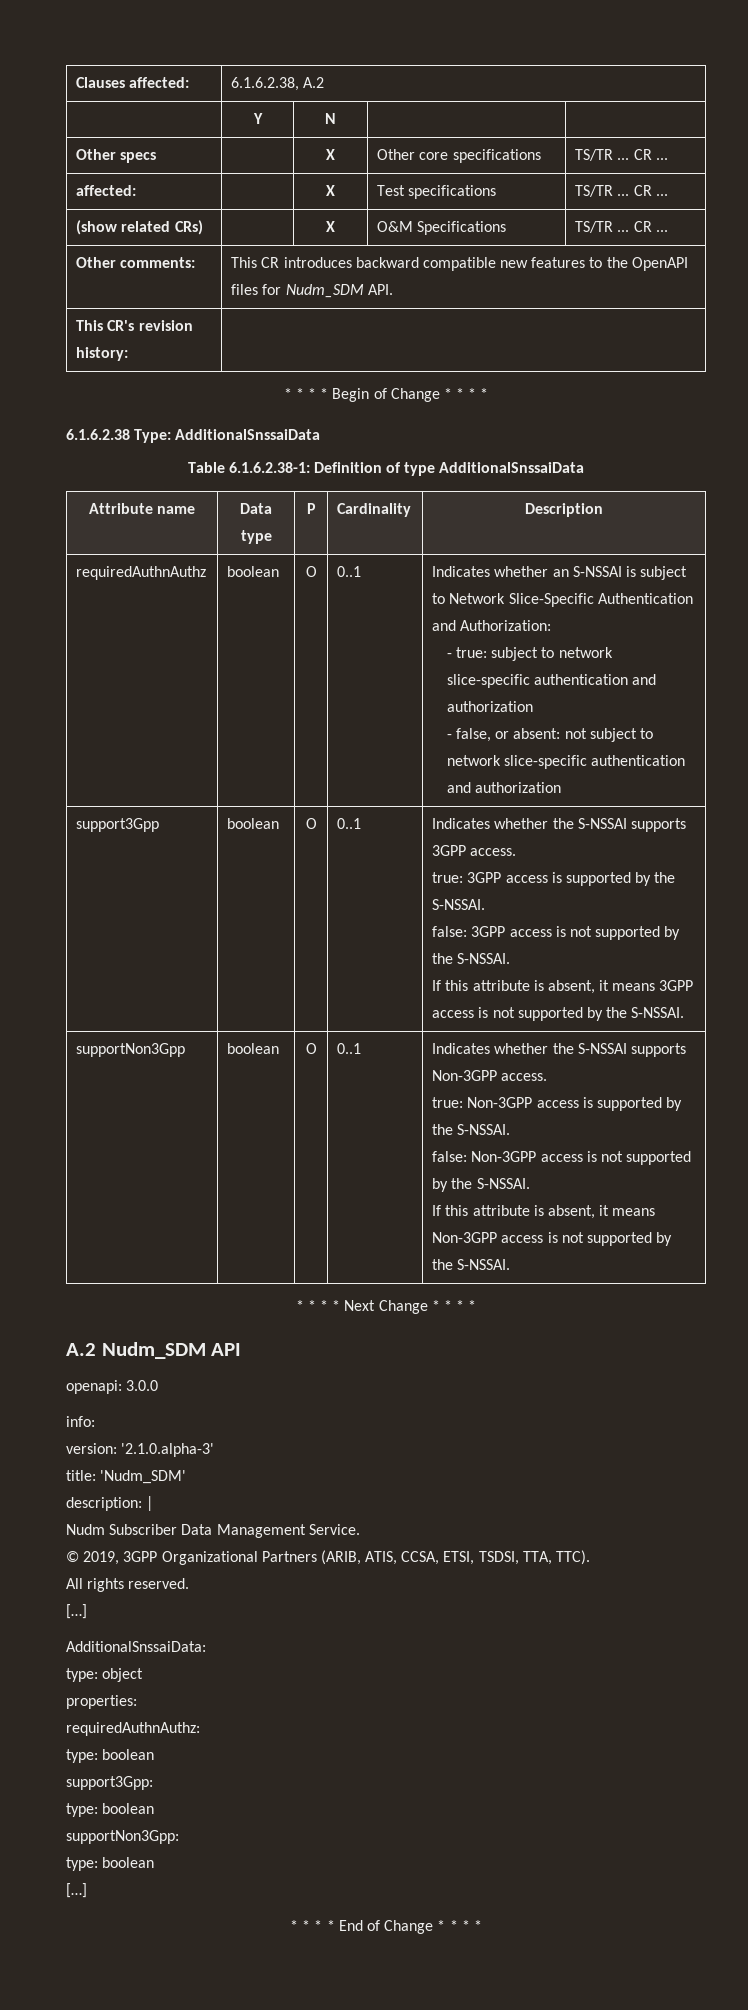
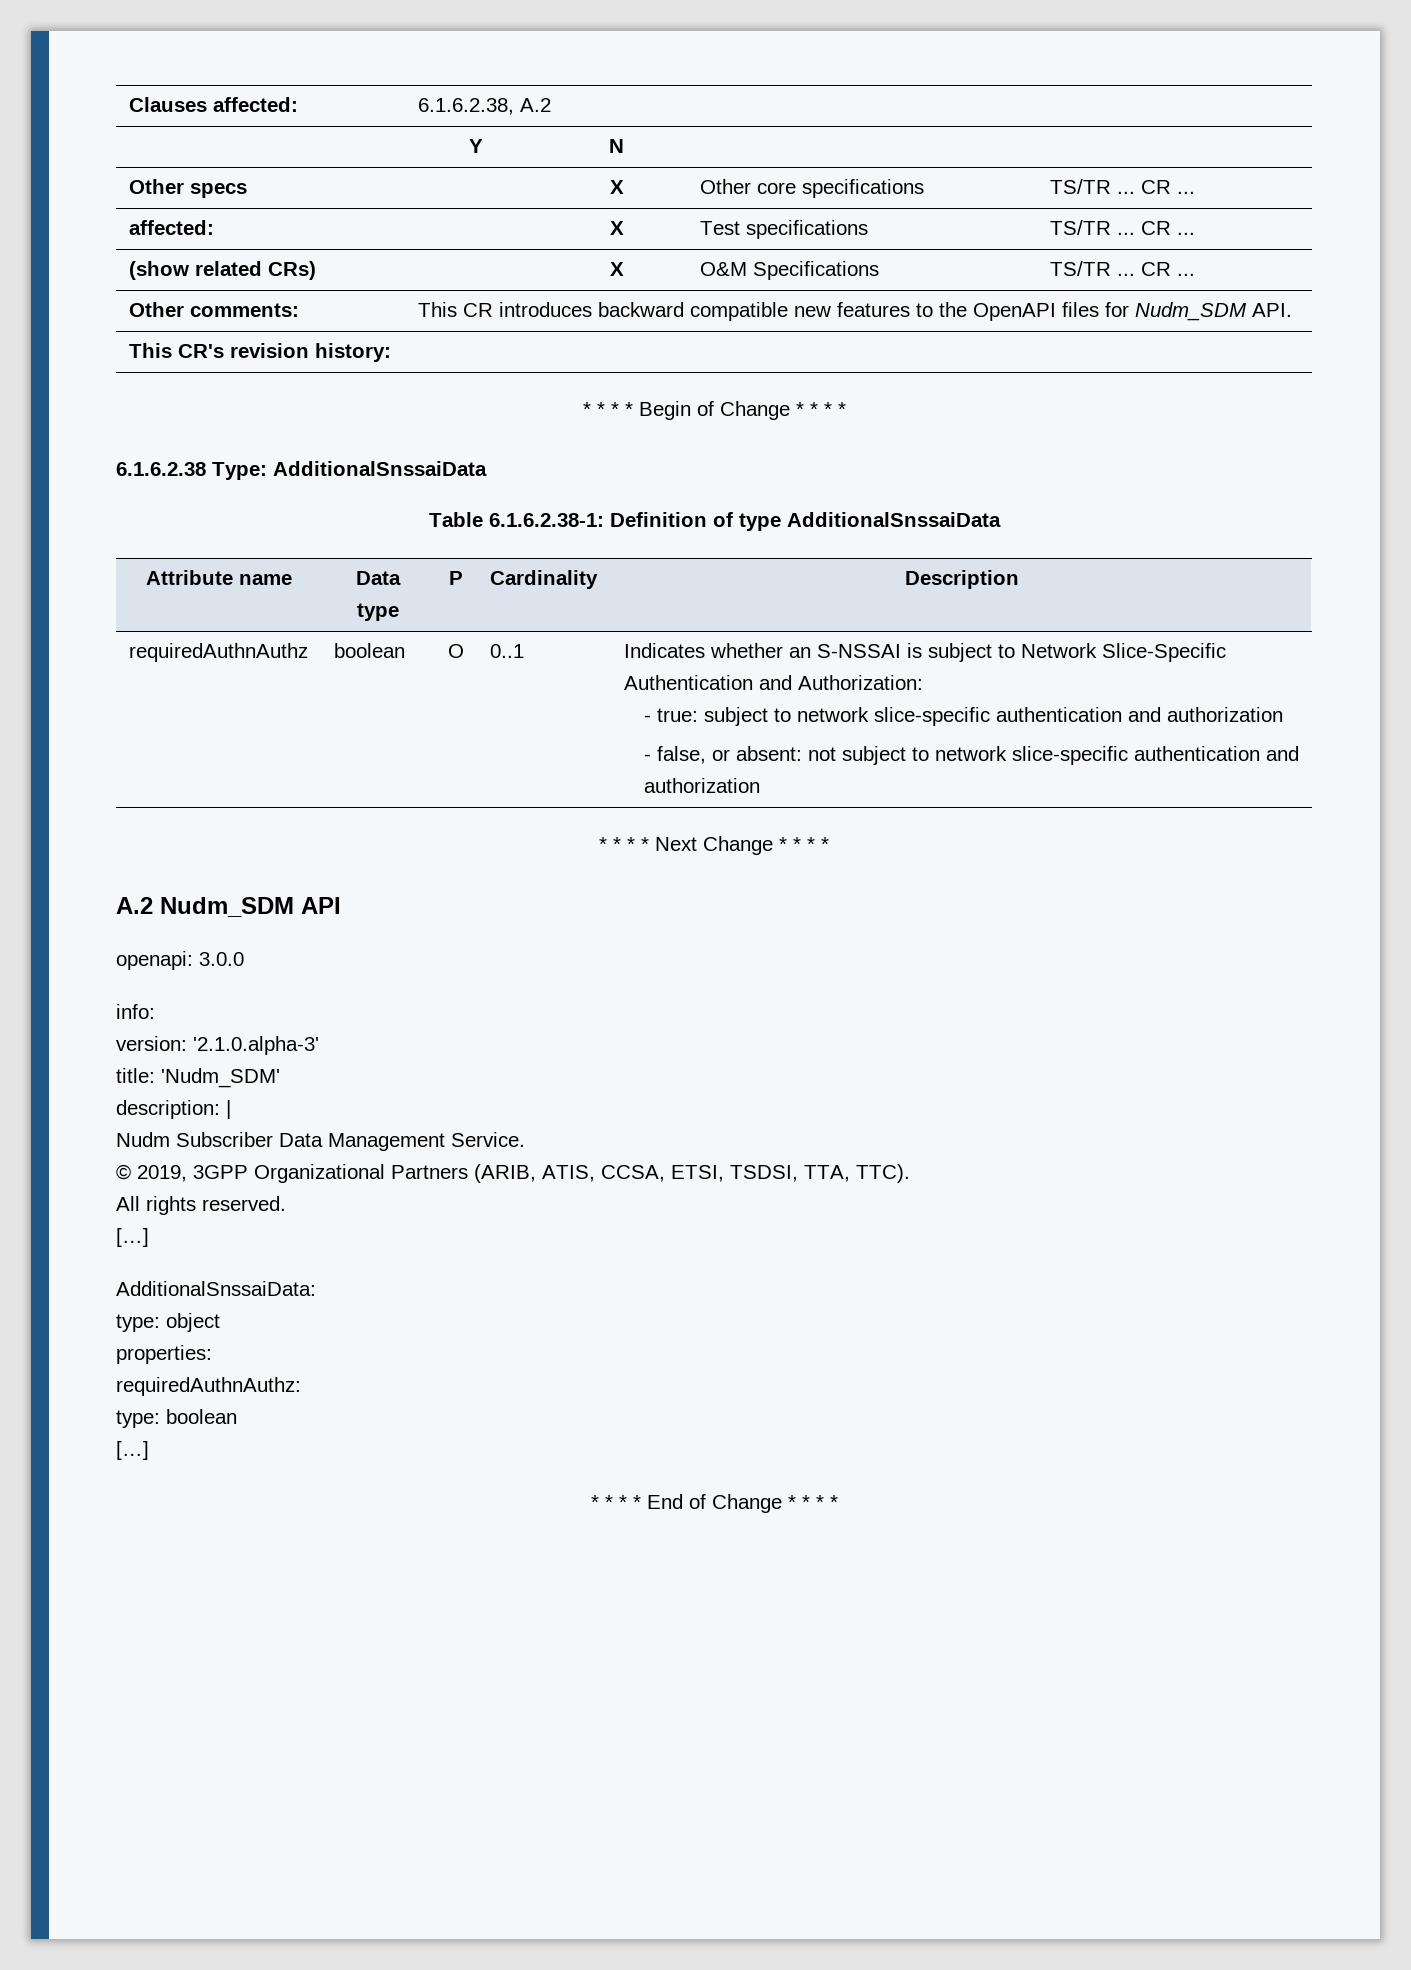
- support3Gpp | boolean | O | 0..1 | Indicates whether the S-NSSAI supports 3GPP access.
- true: 3GPP access is supported by the S-NSSAI.
- false: 3GPP access is not supported by the S-NSSAI.
- If this attribute is absent, it means 3GPP access is not supported by the S-NSSAI.
- supportNon3Gpp | boolean | O | 0..1 | Indicates whether the S-NSSAI supports Non-3GPP access.
- true: Non-3GPP access is supported by the S-NSSAI.
- false: Non-3GPP access is not supported by the S-NSSAI.
- If this attribute is absent, it means Non-3GPP access is not supported by the S-NSSAI.
- support3Gpp:
- type: boolean
- supportNon3Gpp:
- type: boolean

